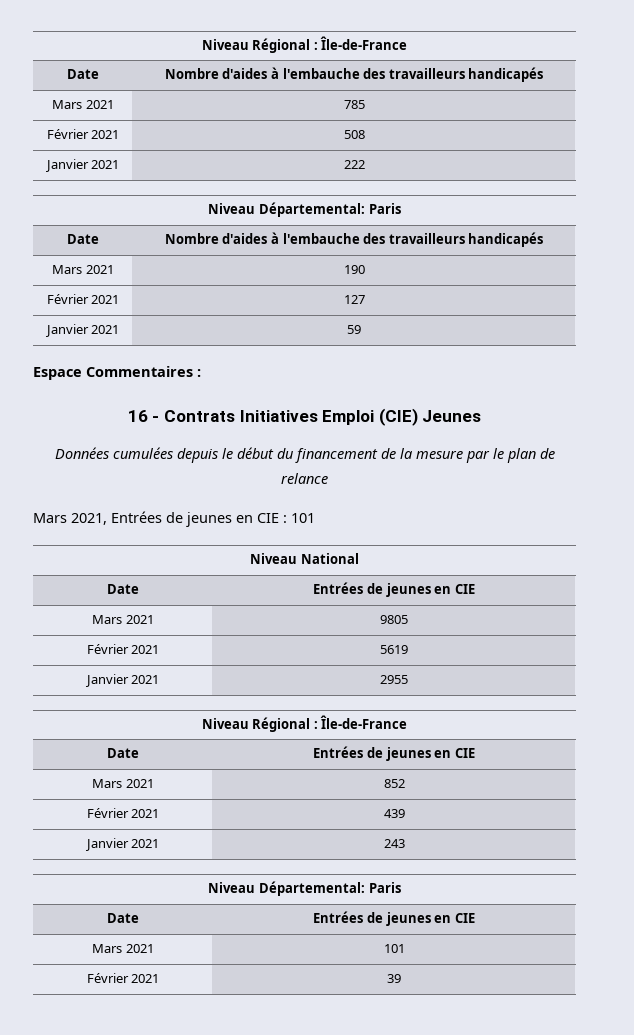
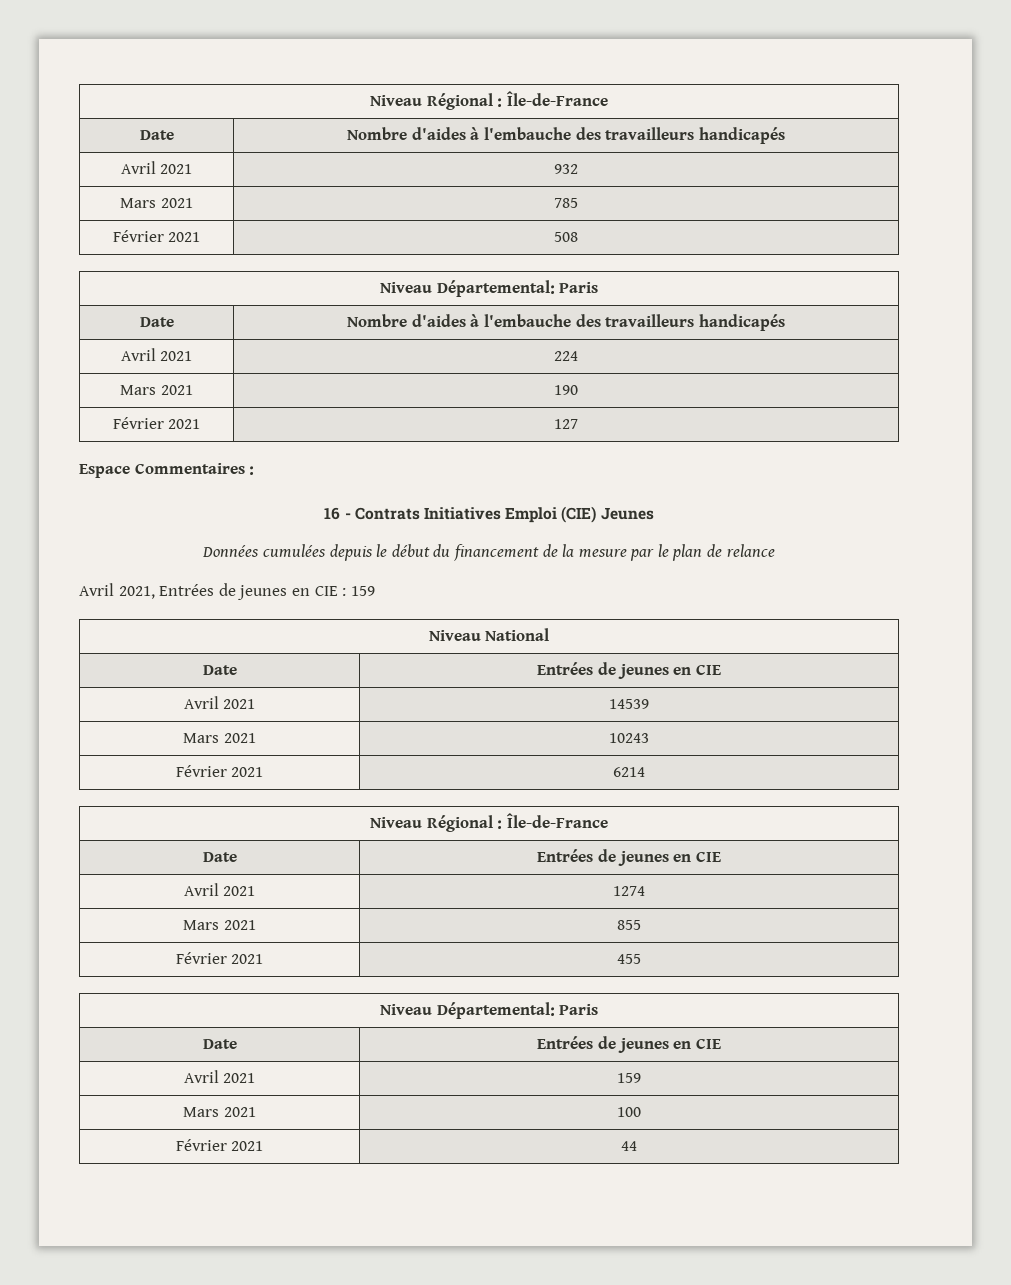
+ Avril 2021 | 932
- Janvier 2021 | 222
+ Avril 2021 | 224
- Janvier 2021 | 59
- Mars 2021, Entrées de jeunes en CIE : 101
+ Avril 2021, Entrées de jeunes en CIE : 159
- Mars 2021 | 9805
- Février 2021 | 5619
- Janvier 2021 | 2955
+ Avril 2021 | 14539
+ Mars 2021 | 10243
+ Février 2021 | 6214
- Mars 2021 | 852
- Février 2021 | 439
- Janvier 2021 | 243
+ Avril 2021 | 1274
+ Mars 2021 | 855
+ Février 2021 | 455
- Mars 2021 | 101
- Février 2021 | 39
+ Avril 2021 | 159
+ Mars 2021 | 100
+ Février 2021 | 44

